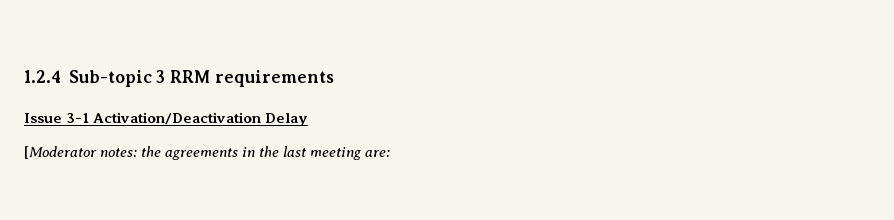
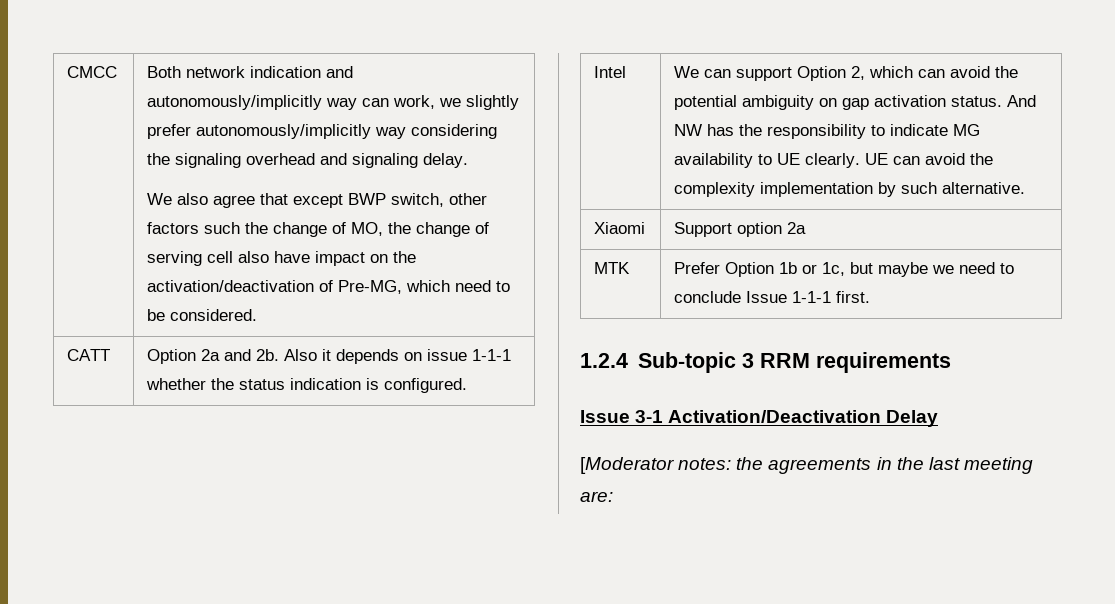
+ CMCC | Both network indication and autonomously/implicitly way can work, we slightly prefer autonomously/implicitly way considering the signaling overhead and signaling delay.
+ We also agree that except BWP switch, other factors such the change of MO, the change of serving cell also have impact on the activation/deactivation of Pre-MG, which need to be considered.
+ CATT | Option 2a and 2b. Also it depends on issue 1-1-1 whether the status indication is configured.
+ Intel | We can support Option 2, which can avoid the potential ambiguity on gap activation status. And NW has the responsibility to indicate MG availability to UE clearly. UE can avoid the complexity implementation by such alternative.
+ Xiaomi | Support option 2a
+ MTK | Prefer Option 1b or 1c, but maybe we need to conclude Issue 1-1-1 first.

